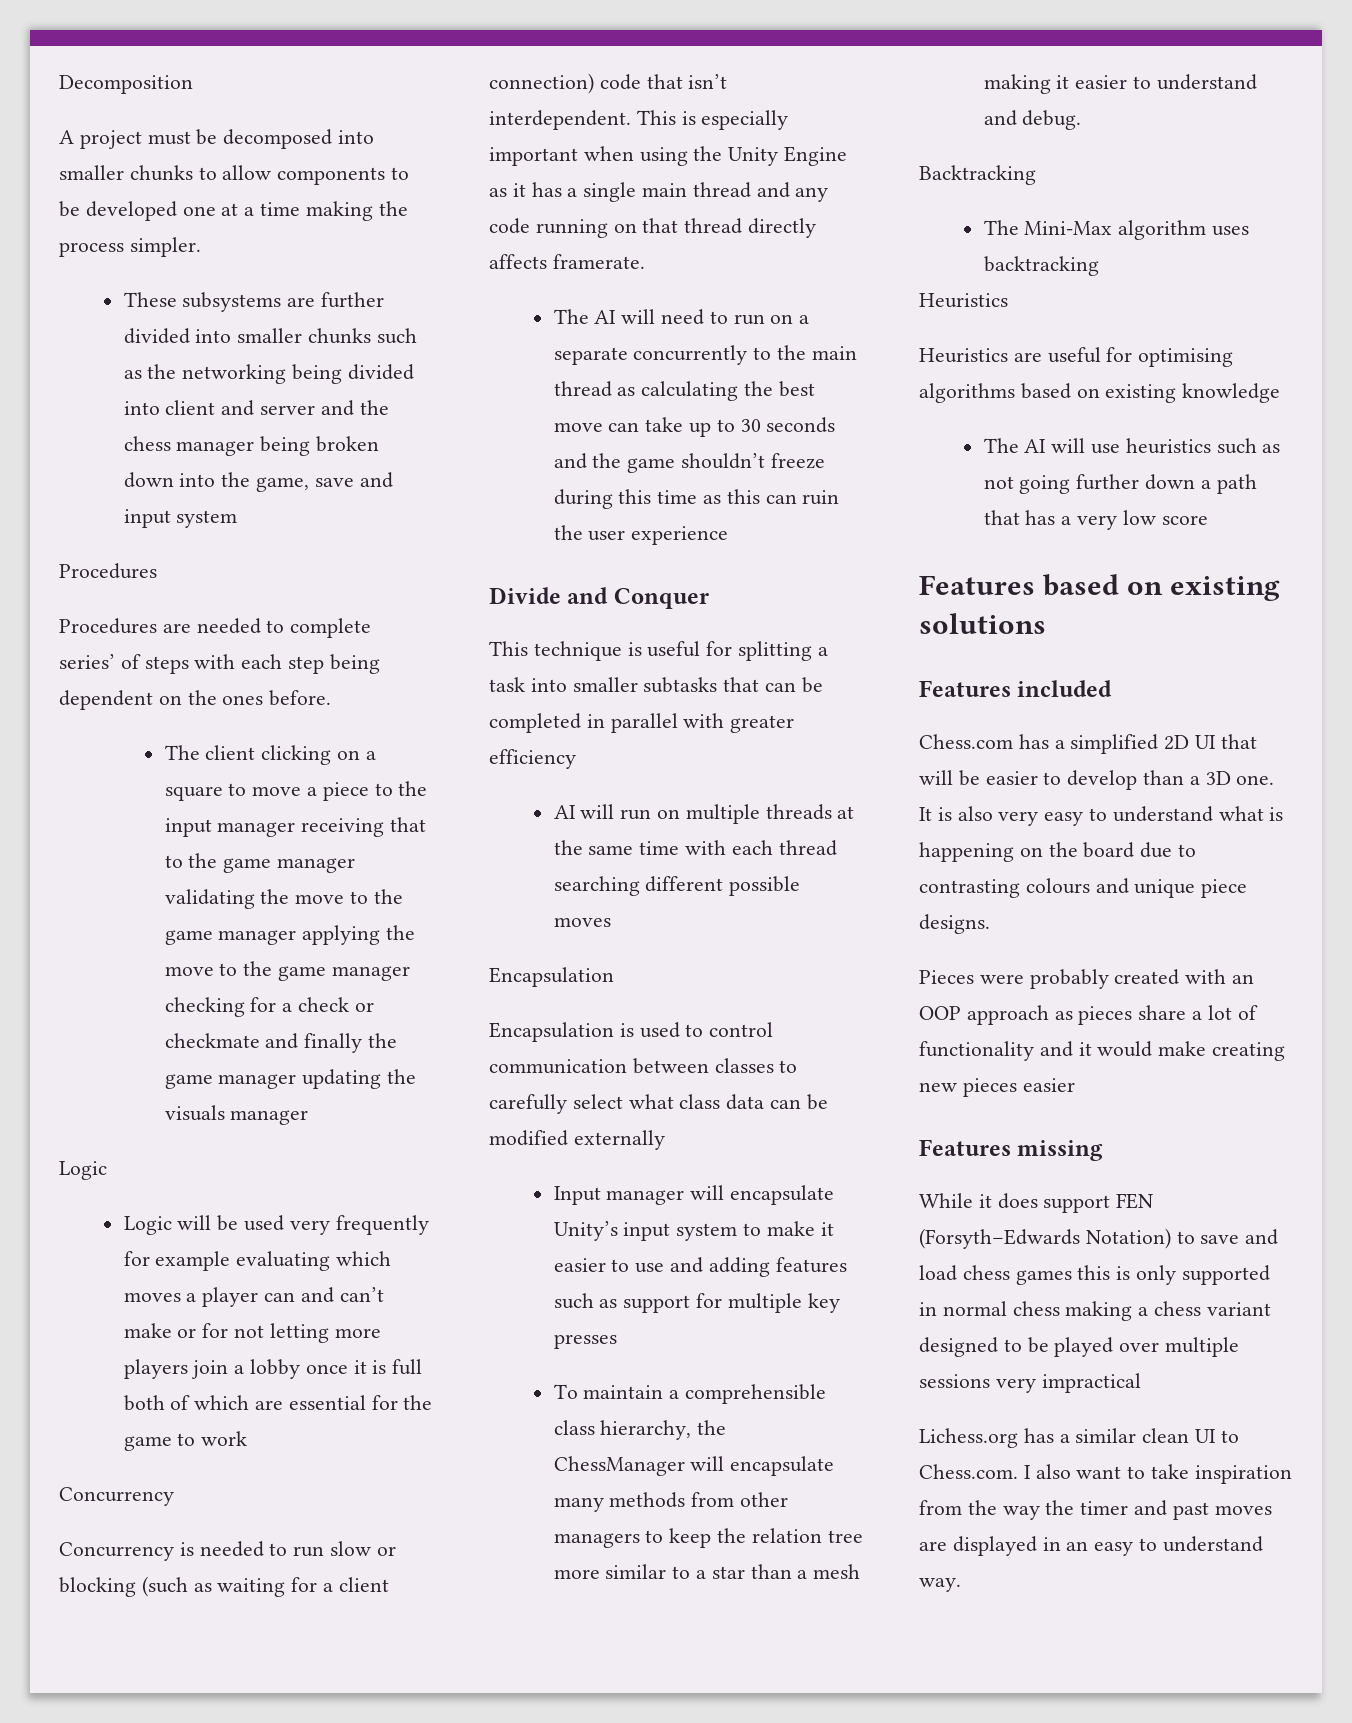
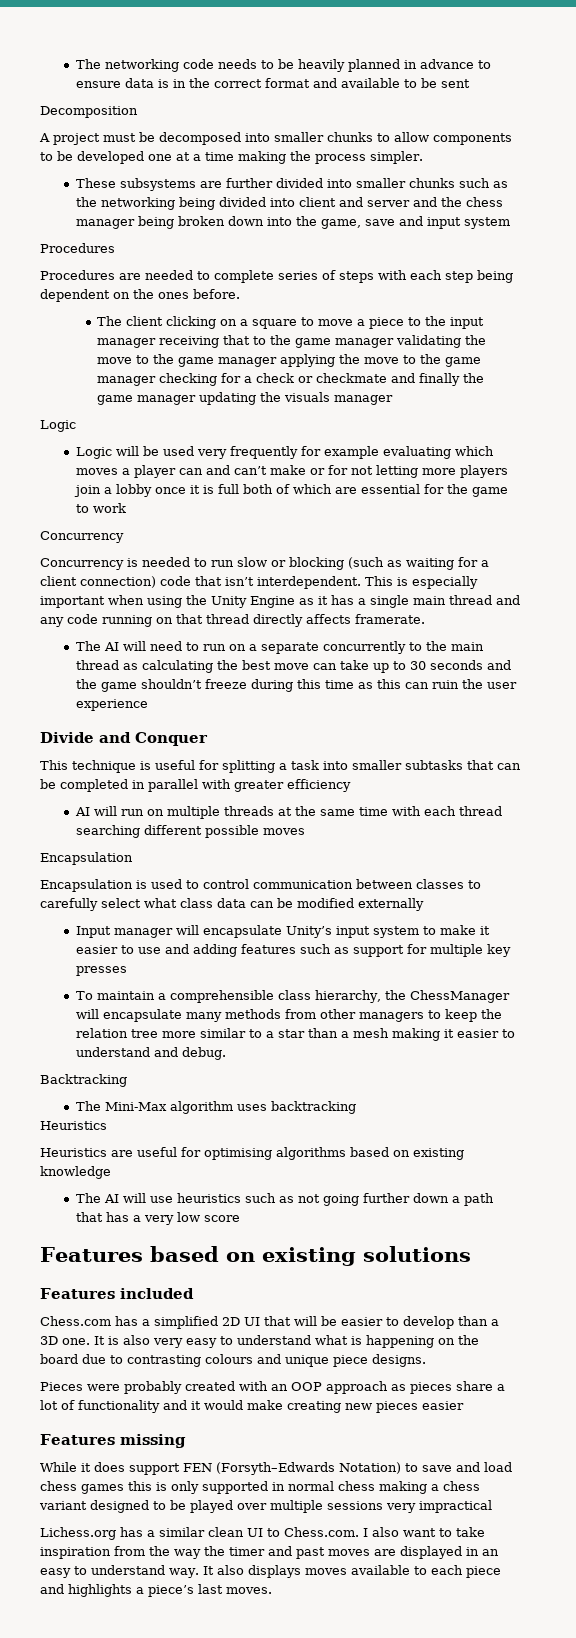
+ The networking code needs to be heavily planned in advance to ensure data is in the correct format and available to be sent
- Procedures are needed to complete series’ of steps with each step being dependent on the ones before.
+ Procedures are needed to complete series of steps with each step being dependent on the ones before.
+ It also displays moves available to each piece and highlights a piece’s last moves.

